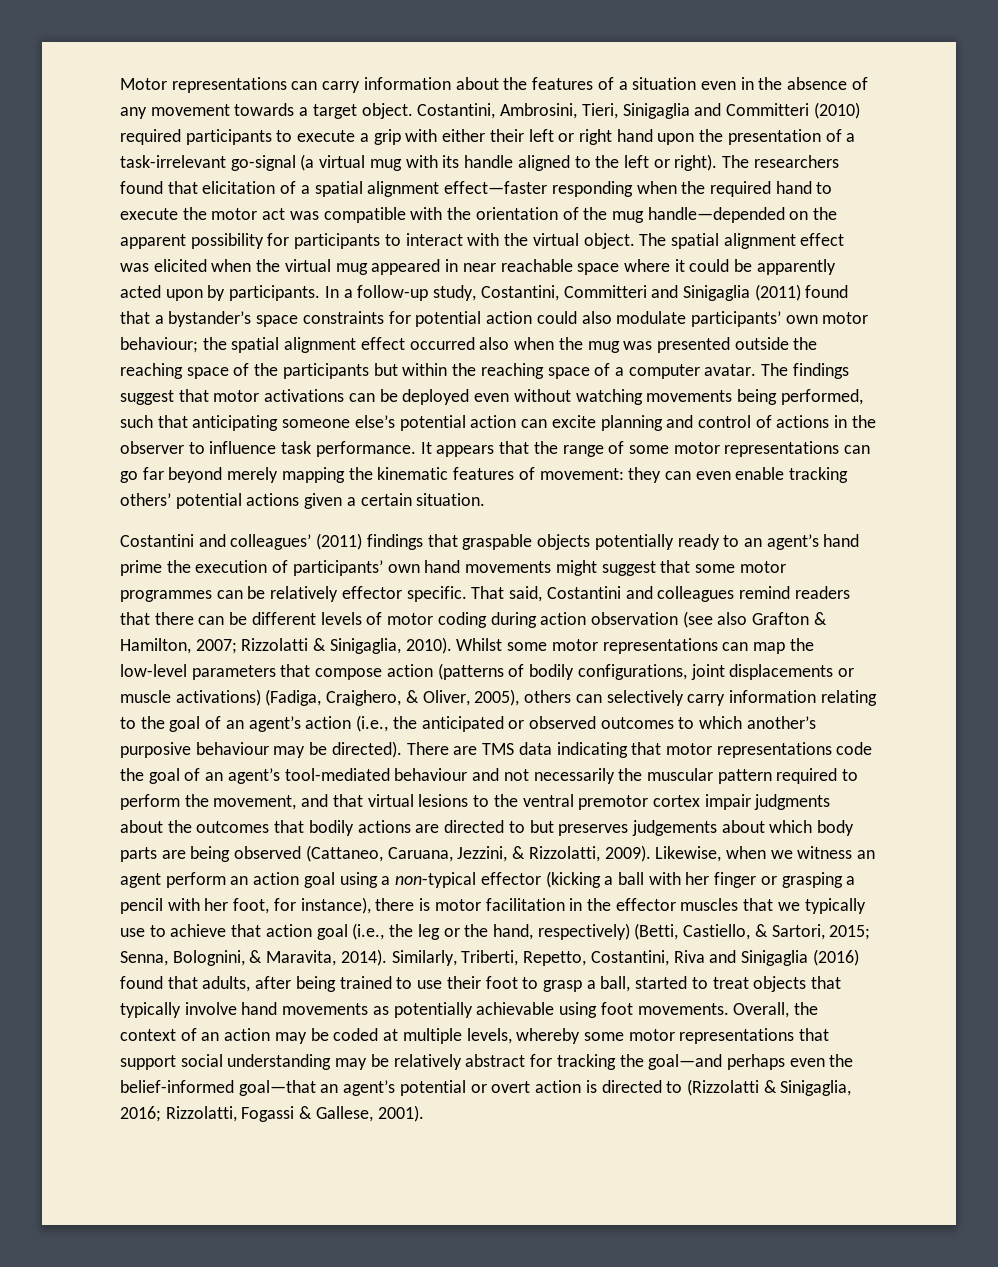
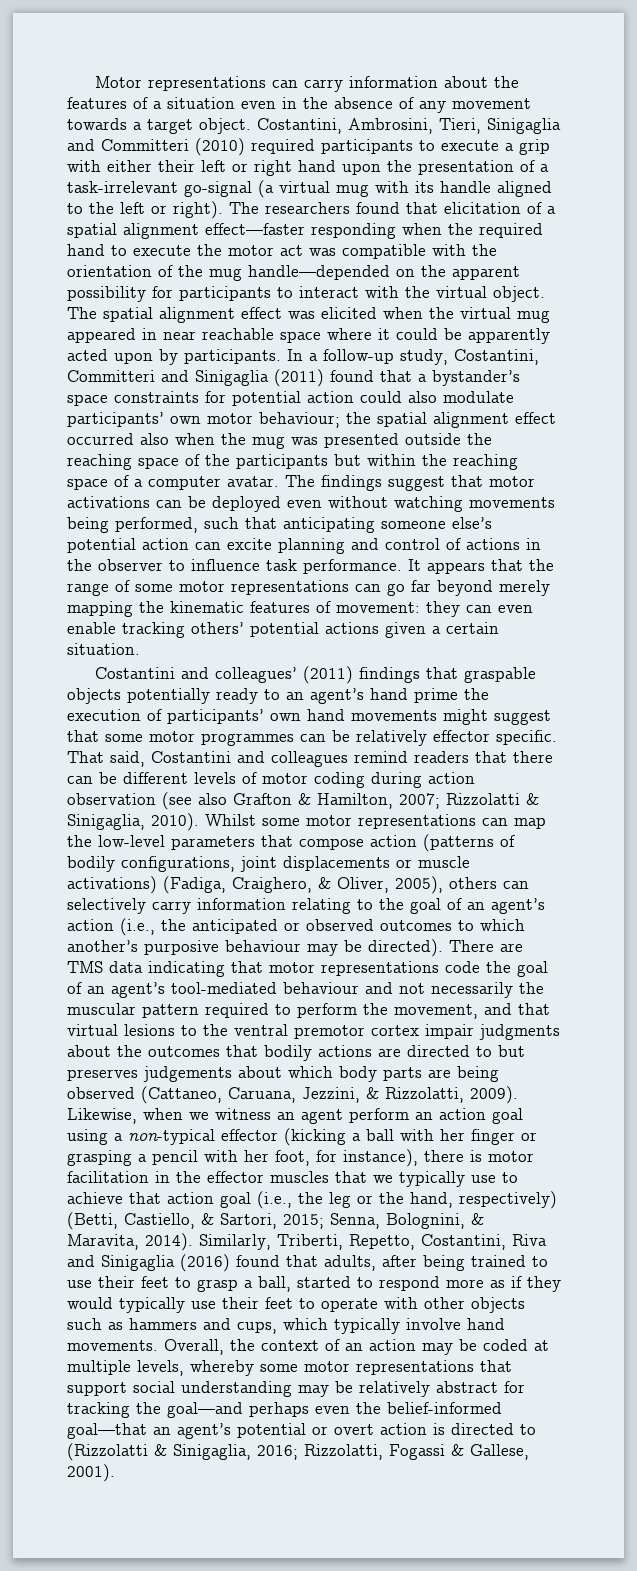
- Similarly, Triberti, Repetto, Costantini, Riva and Sinigaglia (2016) found that adults, after being trained to use their foot to grasp a ball, started to treat objects that typically involve hand movements as potentially achievable using foot movements.
+ Similarly, Triberti, Repetto, Costantini, Riva and Sinigaglia (2016) found that adults, after being trained to use their feet to grasp a ball, started to respond more as if they would typically use their feet to operate with other objects such as hammers and cups, which typically involve hand movements.

